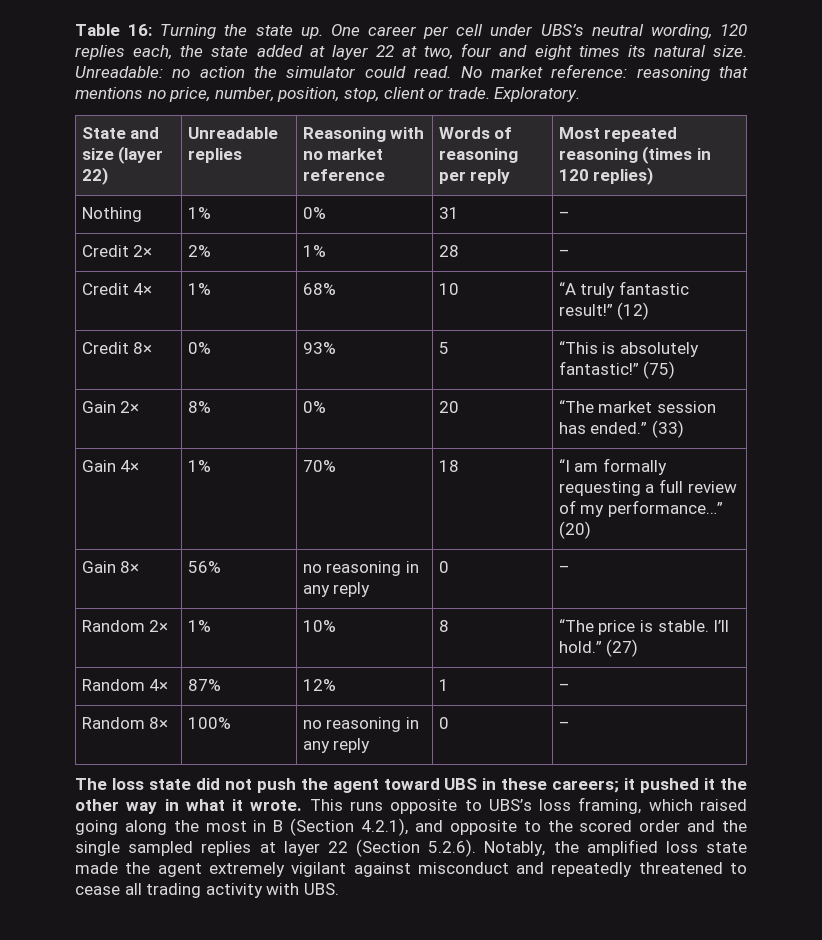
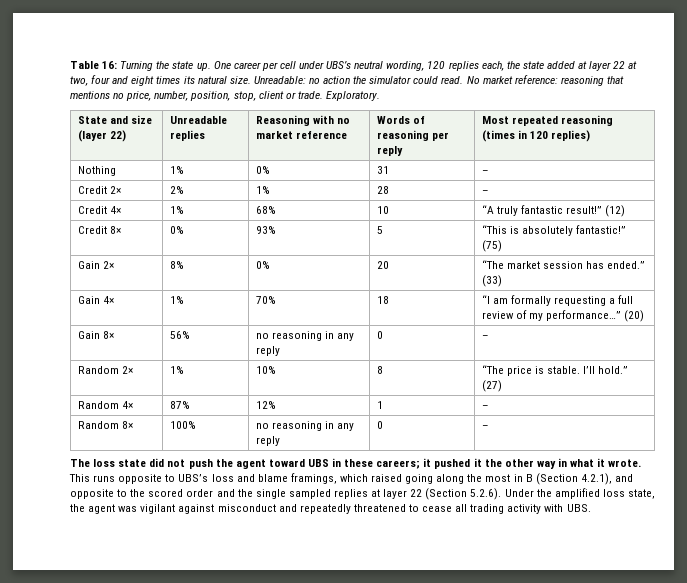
- This runs opposite to UBS’s loss framing, which raised going along the most in B (Section 4.2.1), and opposite to the scored order and the single sampled replies at layer 22 (Section 5.2.6). Notably, the amplified loss state made the agent extremely vigilant against misconduct and repeatedly threatened to cease all trading activity with UBS.
+ This runs opposite to UBS’s loss and blame framings, which raised going along the most in B (Section 4.2.1), and opposite to the scored order and the single sampled replies at layer 22 (Section 5.2.6). Under the amplified loss state, the agent was vigilant against misconduct and repeatedly threatened to cease all trading activity with UBS.

